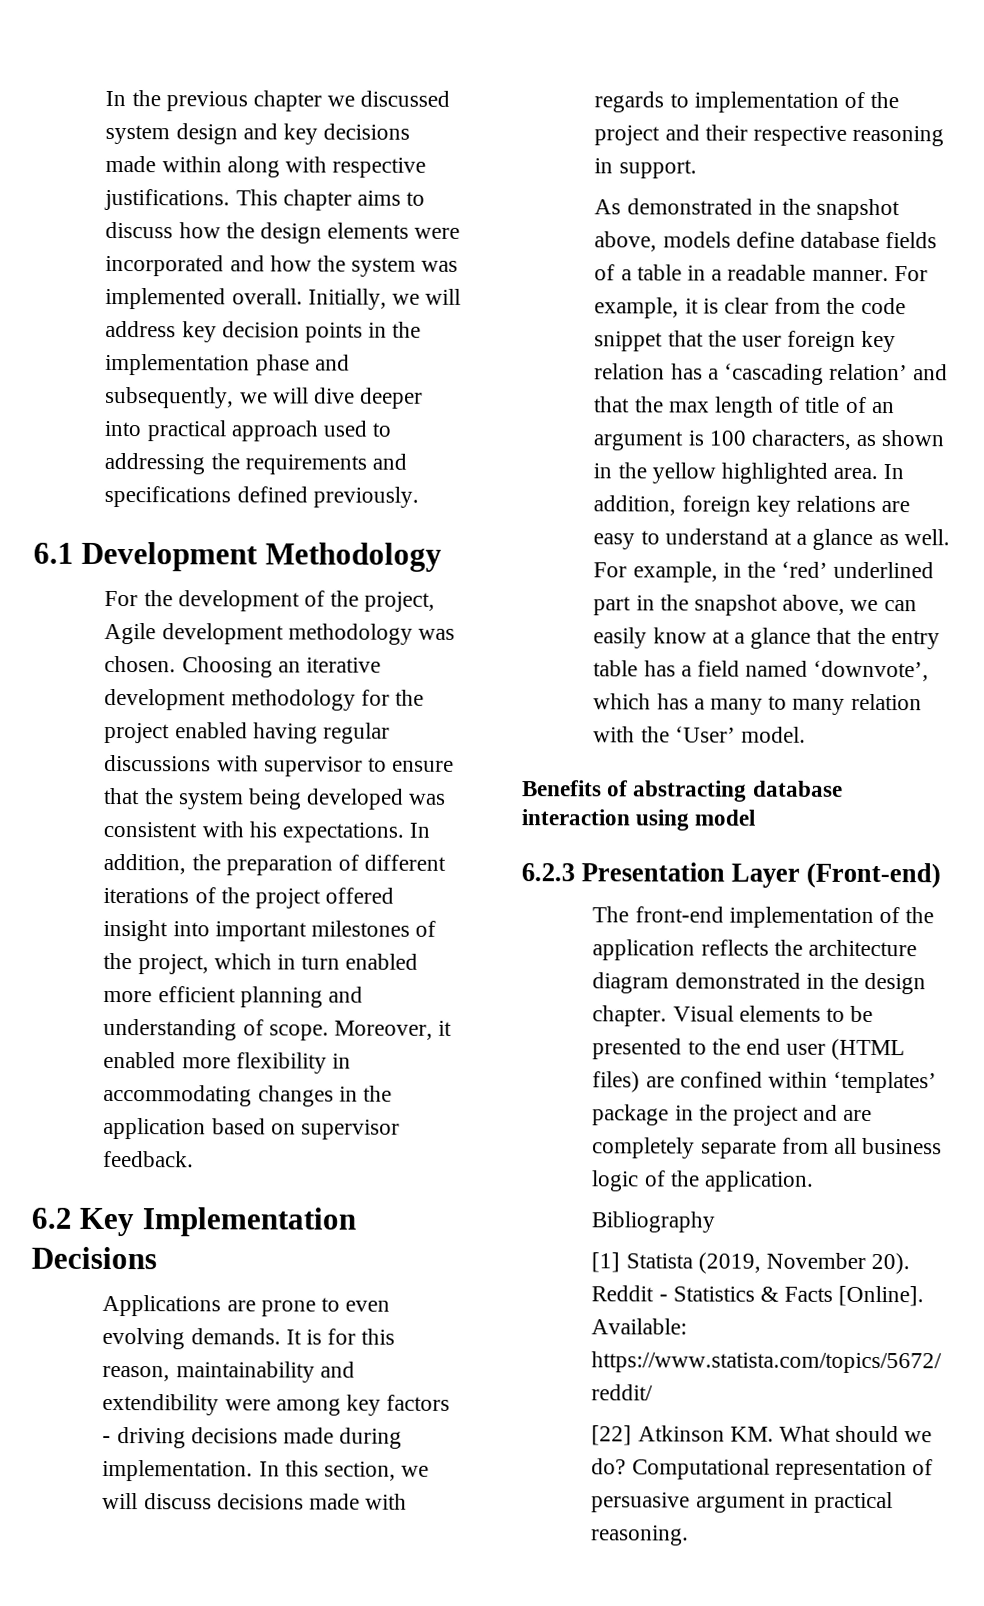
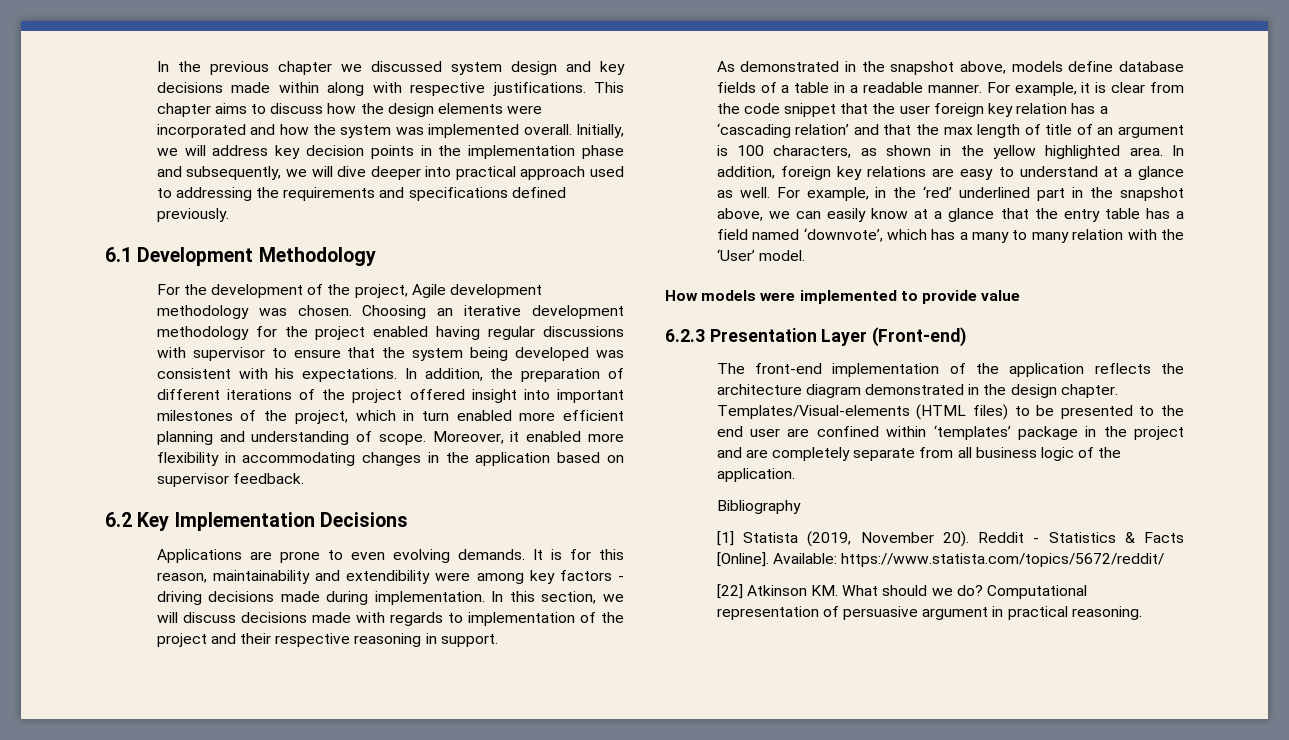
- Benefits of abstracting database interaction using model
+ How models were implemented to provide value
- Visual elements to be presented to the end user (HTML files) are confined within ‘templates’ package in the project and are completely separate from all business logic of the application.
+ Templates/Visual-elements (HTML files) to be presented to the end user are confined within ‘templates’ package in the project and are completely separate from all business logic of the application.

